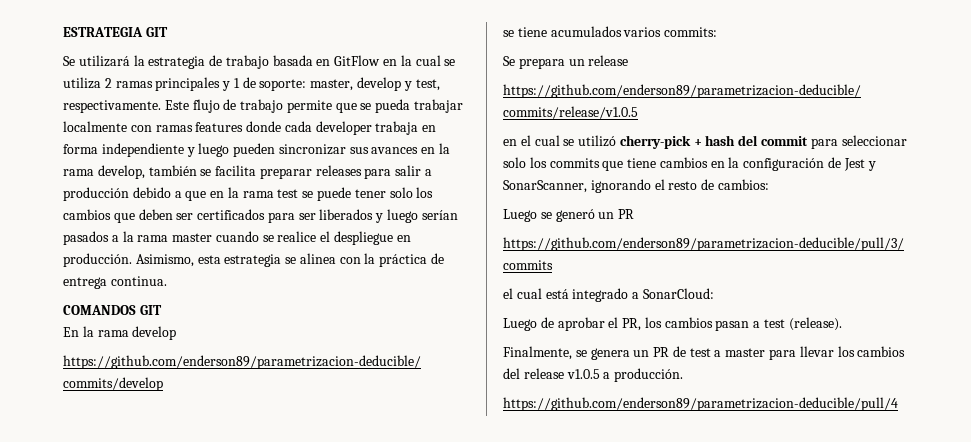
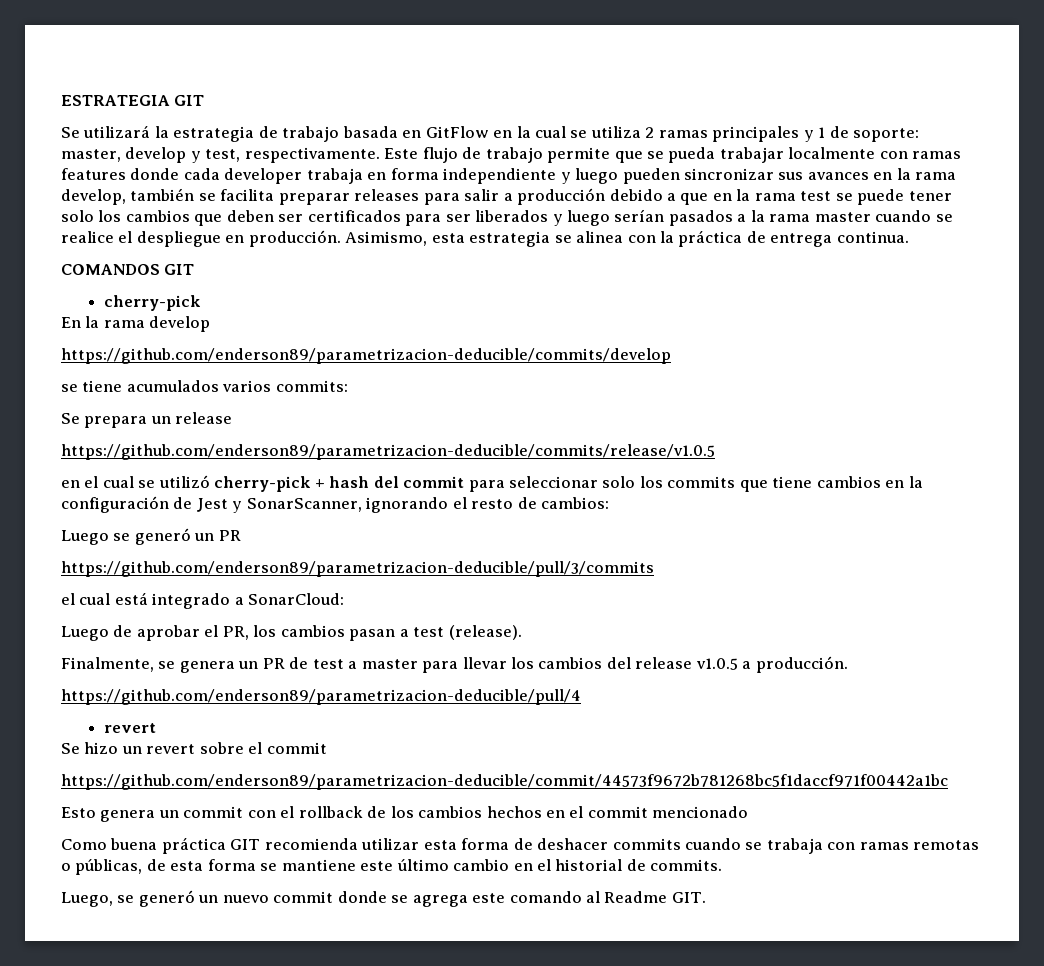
  COMANDOS GIT
+ cherry-pick
  https://github.com/enderson89/parametrizacion-deducible/pull/4
+ revert
+ Se hizo un revert sobre el commit
+ https://github.com/enderson89/parametrizacion-deducible/commit/44573f9672b781268bc5f1daccf971f00442a1bc
+ Esto genera un commit con el rollback de los cambios hechos en el commit mencionado
+ Como buena práctica GIT recomienda utilizar esta forma de deshacer commits cuando se trabaja con ramas remotas o públicas, de esta forma se mantiene este último cambio en el historial de commits.
+ Luego, se generó un nuevo commit donde se agrega este comando al Readme GIT.

